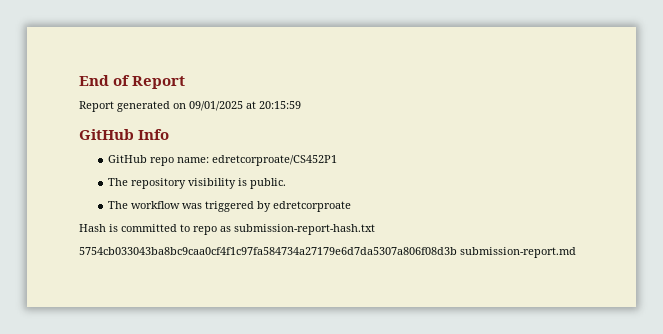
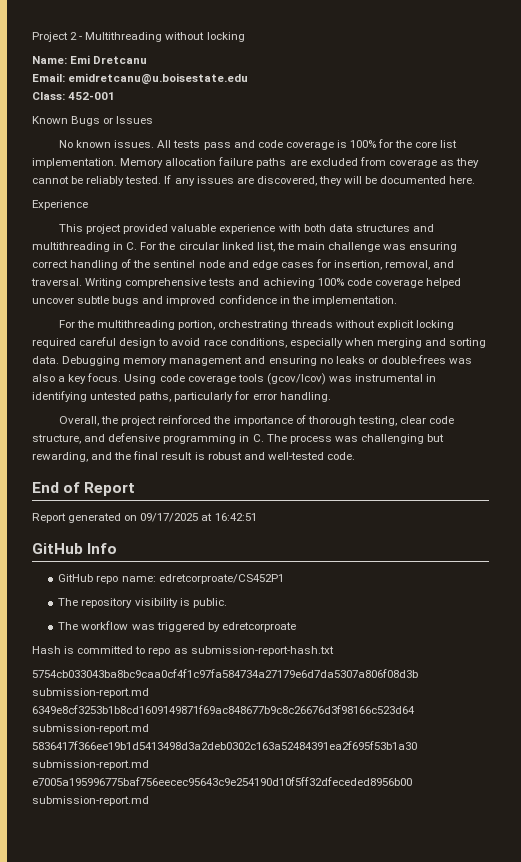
+ Project 2 - Multithreading without locking
+ Name: Emi Dretcanu
+ Email: emidretcanu@u.boisestate.edu
+ Class: 452-001
+ Known Bugs or Issues
+ No known issues. All tests pass and code coverage is 100% for the core list implementation. Memory allocation failure paths are excluded from coverage as they cannot be reliably tested. If any issues are discovered, they will be documented here.
+ Experience
+ This project provided valuable experience with both data structures and multithreading in C. For the circular linked list, the main challenge was ensuring correct handling of the sentinel node and edge cases for insertion, removal, and traversal. Writing comprehensive tests and achieving 100% code coverage helped uncover subtle bugs and improved confidence in the implementation.
+ For the multithreading portion, orchestrating threads without explicit locking required careful design to avoid race conditions, especially when merging and sorting data. Debugging memory management and ensuring no leaks or double-frees was also a key focus. Using code coverage tools (gcov/lcov) was instrumental in identifying untested paths, particularly for error handling.
+ Overall, the project reinforced the importance of thorough testing, clear code structure, and defensive programming in C. The process was challenging but rewarding, and the final result is robust and well-tested code.
- Report generated on 09/01/2025 at 20:15:59
+ Report generated on 09/17/2025 at 16:42:51
- 5754cb033043ba8bc9caa0cf4f1c97fa584734a27179e6d7da5307a806f08d3b submission-report.md
+ 5754cb033043ba8bc9caa0cf4f1c97fa584734a27179e6d7da5307a806f08d3b submission-report.md 6349e8cf3253b1b8cd1609149871f69ac848677b9c8c26676d3f98166c523d64 submission-report.md 5836417f366ee19b1d5413498d3a2deb0302c163a52484391ea2f695f53b1a30 submission-report.md e7005a195996775baf756eecec95643c9e254190d10f5ff32dfeceded8956b00 submission-report.md

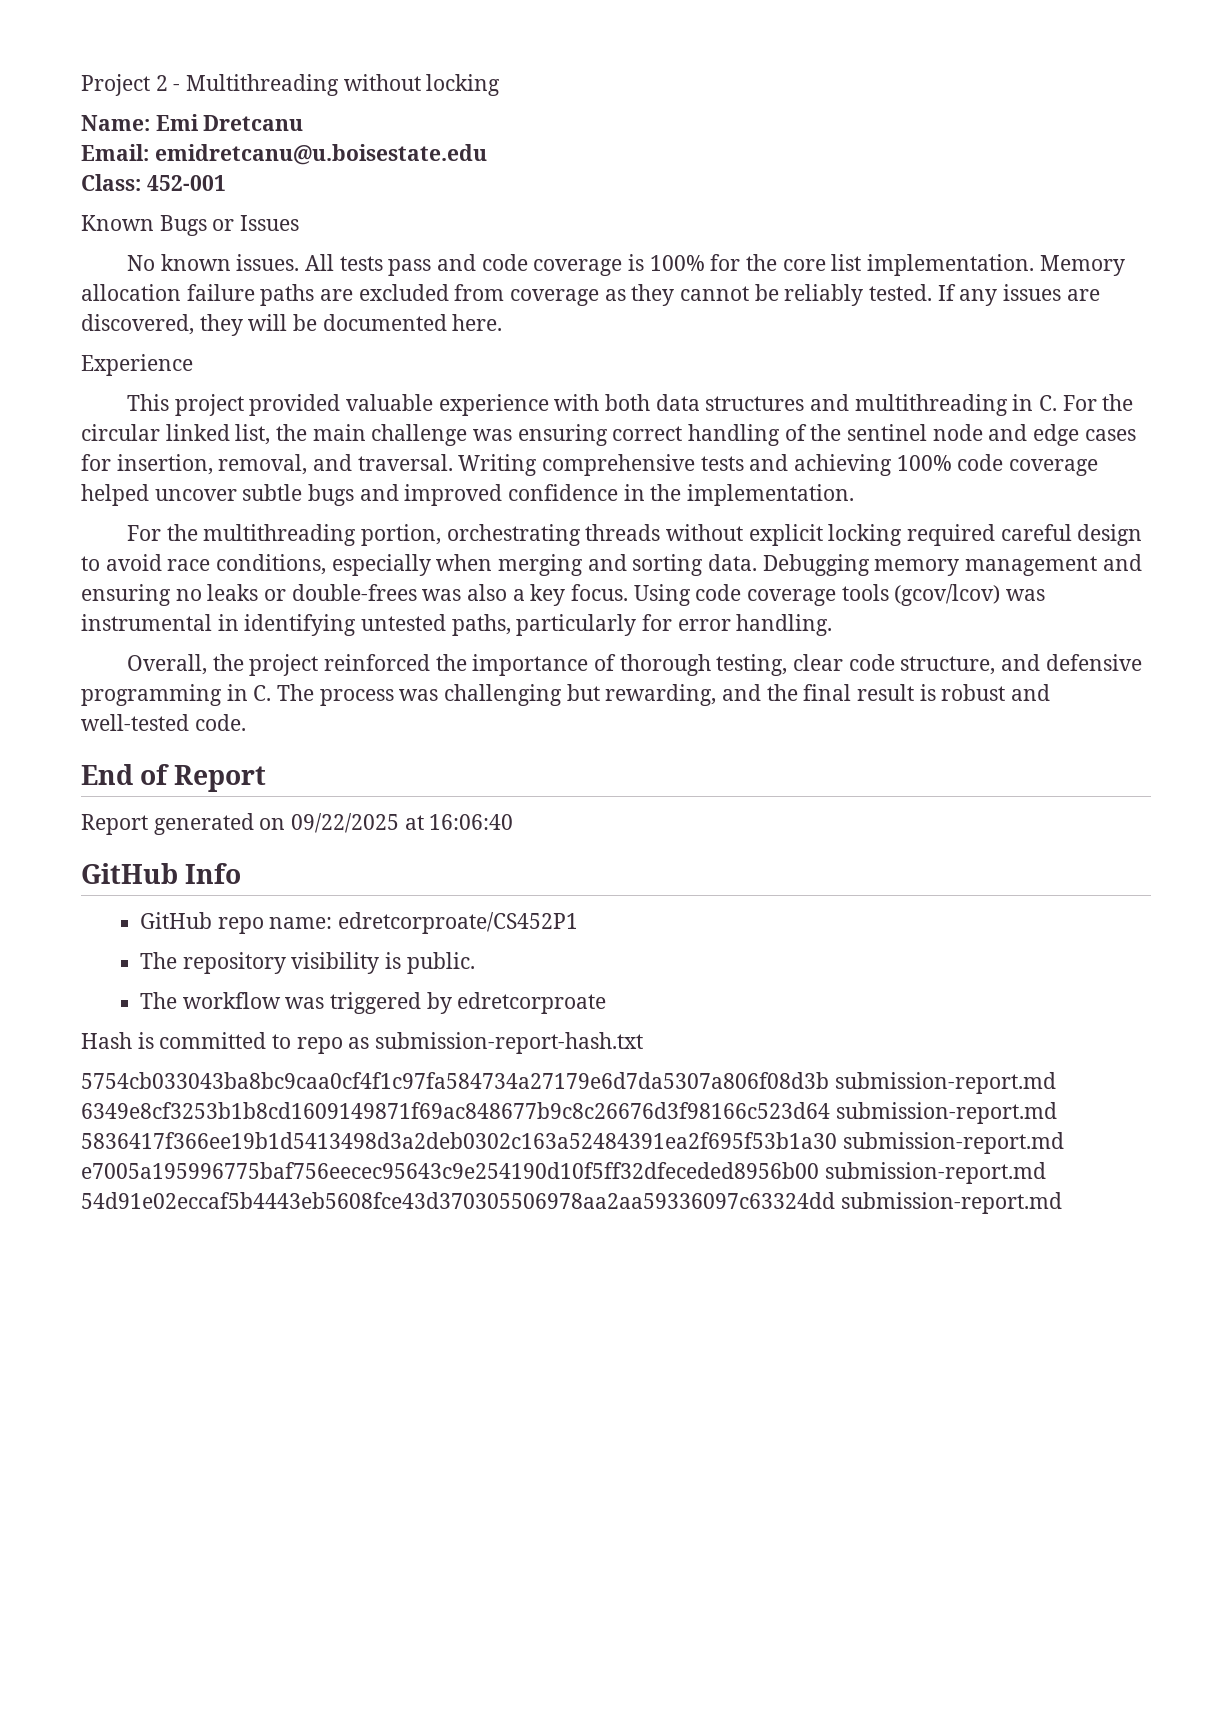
- Report generated on 09/17/2025 at 16:42:51
+ Report generated on 09/22/2025 at 16:06:40
- 5754cb033043ba8bc9caa0cf4f1c97fa584734a27179e6d7da5307a806f08d3b submission-report.md 6349e8cf3253b1b8cd1609149871f69ac848677b9c8c26676d3f98166c523d64 submission-report.md 5836417f366ee19b1d5413498d3a2deb0302c163a52484391ea2f695f53b1a30 submission-report.md e7005a195996775baf756eecec95643c9e254190d10f5ff32dfeceded8956b00 submission-report.md
+ 5754cb033043ba8bc9caa0cf4f1c97fa584734a27179e6d7da5307a806f08d3b submission-report.md 6349e8cf3253b1b8cd1609149871f69ac848677b9c8c26676d3f98166c523d64 submission-report.md 5836417f366ee19b1d5413498d3a2deb0302c163a52484391ea2f695f53b1a30 submission-report.md e7005a195996775baf756eecec95643c9e254190d10f5ff32dfeceded8956b00 submission-report.md 54d91e02eccaf5b4443eb5608fce43d370305506978aa2aa59336097c63324dd submission-report.md

